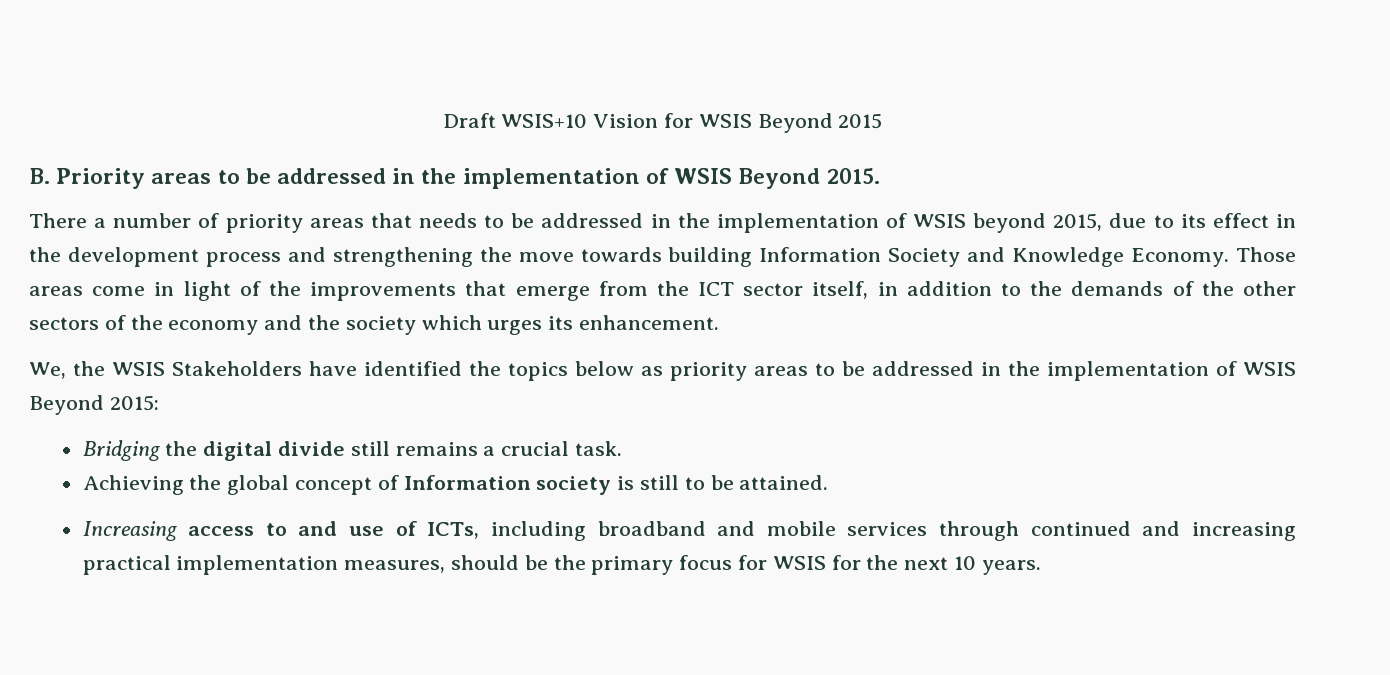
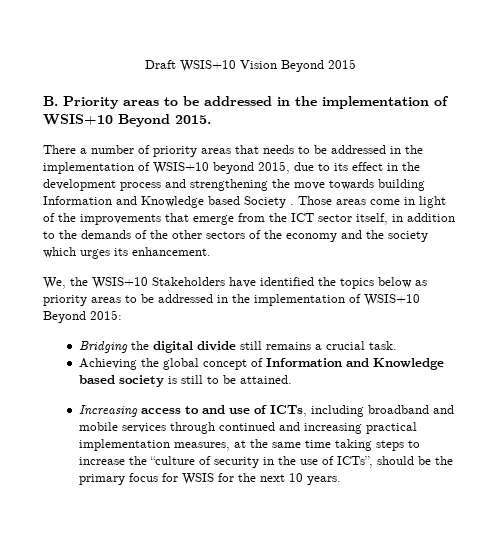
- Draft WSIS+10 Vision for WSIS Beyond 2015
+ Draft WSIS+10 Vision Beyond 2015
- B. Priority areas to be addressed in the implementation of WSIS Beyond 2015.
+ B. Priority areas to be addressed in the implementation of WSIS+10 Beyond 2015.
- There a number of priority areas that needs to be addressed in the implementation of WSIS beyond 2015, due to its effect in the development process and strengthening the move towards building Information Society and Knowledge Economy.
+ There a number of priority areas that needs to be addressed in the implementation of WSIS+10 beyond 2015, due to its effect in the development process and strengthening the move towards building Information and Knowledge based Society .
- We, the WSIS Stakeholders have identified the topics below as priority areas to be addressed in the implementation of WSIS Beyond 2015:
+ We, the WSIS+10 Stakeholders have identified the topics below as priority areas to be addressed in the implementation of WSIS+10 Beyond 2015:
- Achieving the global concept of Information society is still to be attained.
+ Achieving the global concept of Information and Knowledge based society is still to be attained.
- Increasing access to and use of ICTs, including broadband and mobile services through continued and increasing practical implementation measures, should be the primary focus for WSIS for the next 10 years.
+ Increasing access to and use of ICTs, including broadband and mobile services through continued and increasing practical implementation measures, at the same time taking steps to increase the “culture of security in the use of ICTs”, should be the primary focus for WSIS for the next 10 years.

